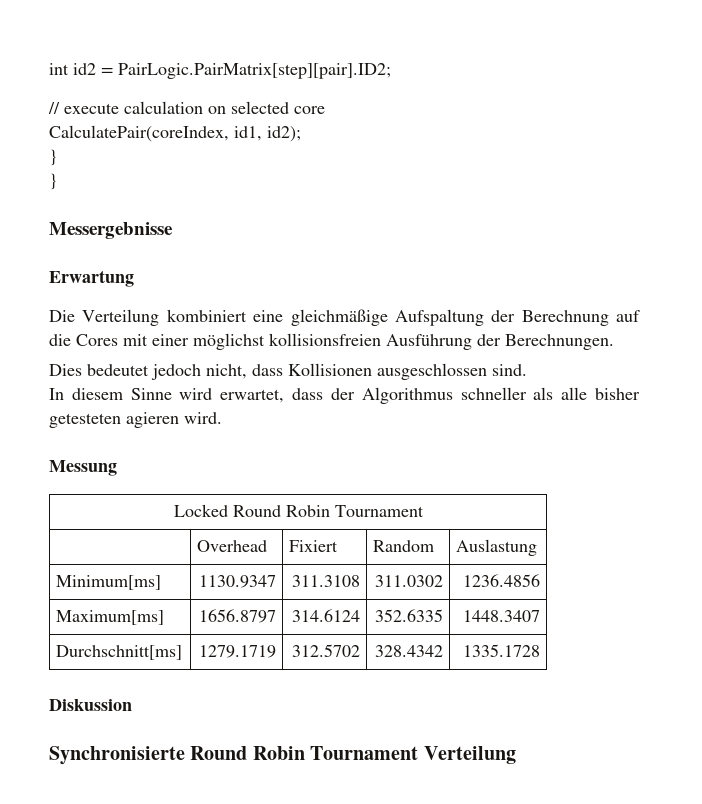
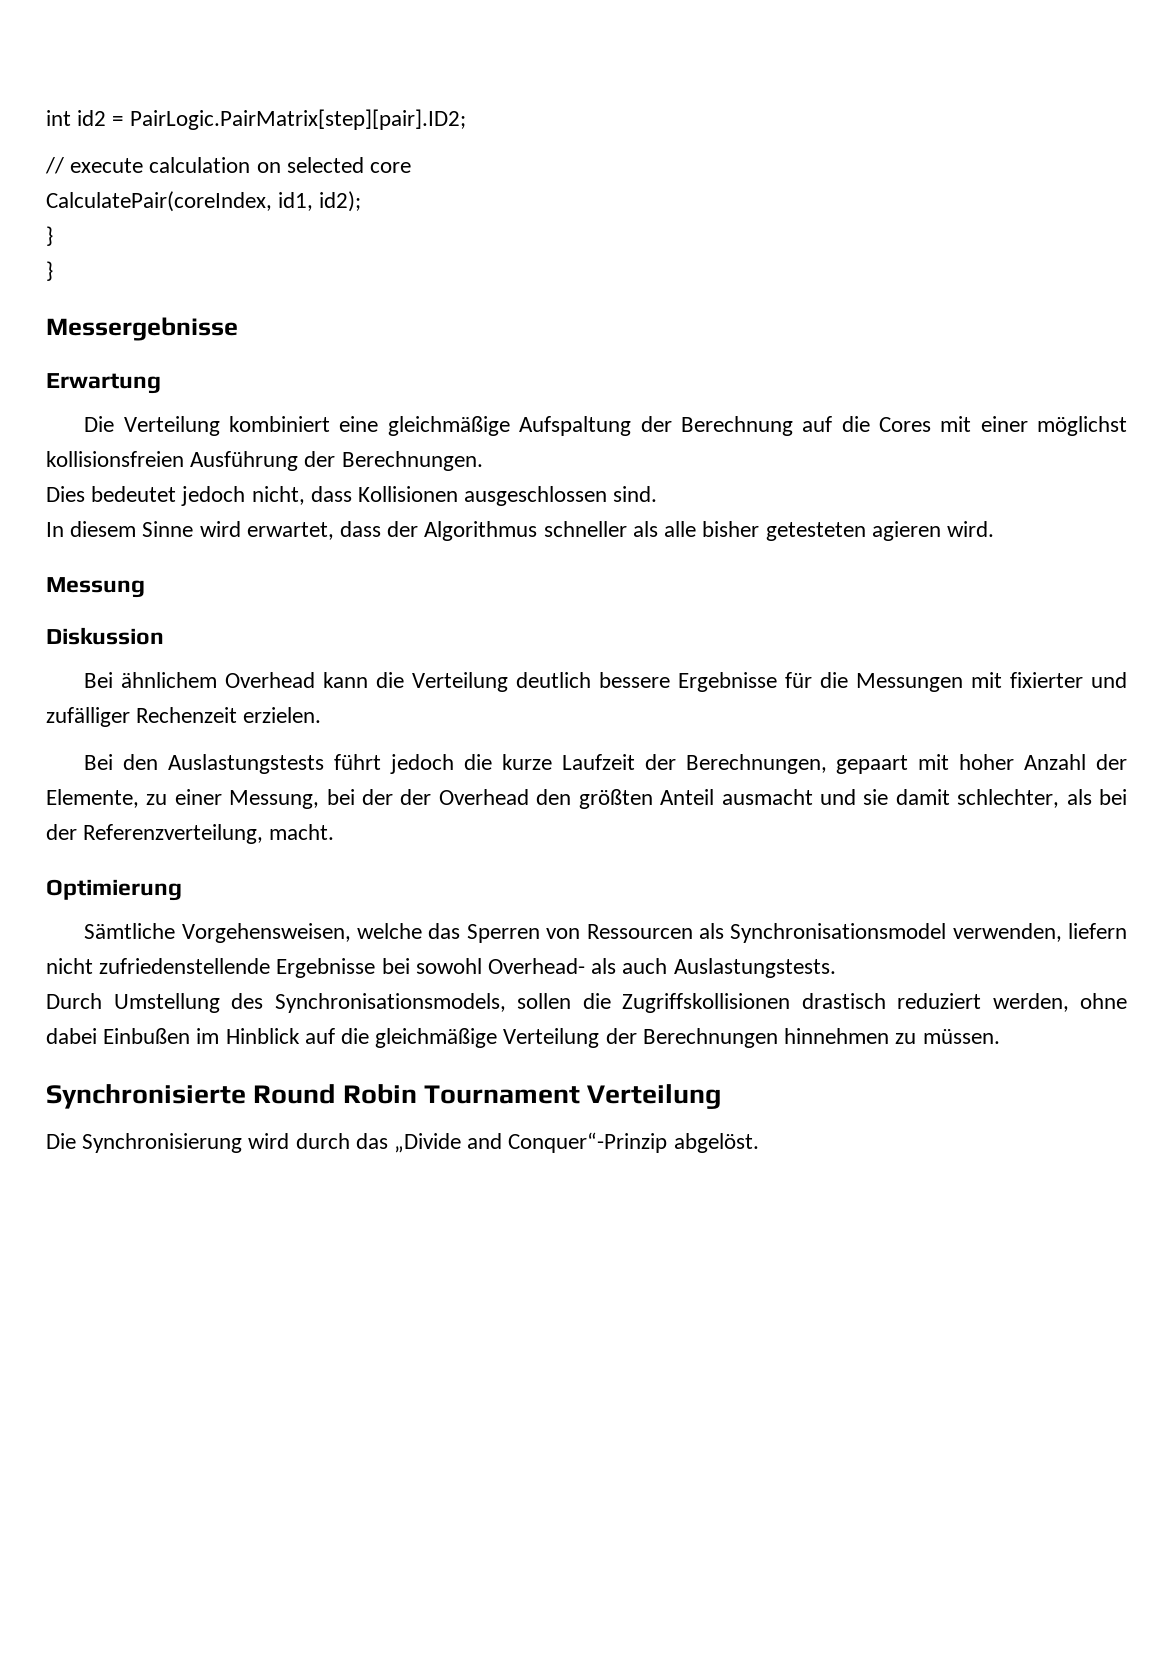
- Locked Round Robin Tournament
- | Overhead | Fixiert | Random | Auslastung
- Minimum[ms] | 1130.9347 | 311.3108 | 311.0302 | 1236.4856
- Maximum[ms] | 1656.8797 | 314.6124 | 352.6335 | 1448.3407
- Durchschnitt[ms] | 1279.1719 | 312.5702 | 328.4342 | 1335.1728
  Diskussion
+ Bei ähnlichem Overhead kann die Verteilung deutlich bessere Ergebnisse für die Messungen mit fixierter und zufälliger Rechenzeit erzielen.
+ Bei den Auslastungstests führt jedoch die kurze Laufzeit der Berechnungen, gepaart mit hoher Anzahl der Elemente, zu einer Messung, bei der der Overhead den größten Anteil ausmacht und sie damit schlechter, als bei der Referenzverteilung, macht.
+ Optimierung
+ Sämtliche Vorgehensweisen, welche das Sperren von Ressourcen als Synchronisationsmodel verwenden, liefern nicht zufriedenstellende Ergebnisse bei sowohl Overhead- als auch Auslastungstests.
+ Durch Umstellung des Synchronisationsmodels, sollen die Zugriffskollisionen drastisch reduziert werden, ohne dabei Einbußen im Hinblick auf die gleichmäßige Verteilung der Berechnungen hinnehmen zu müssen.
+ Die Synchronisierung wird durch das „Divide and Conquer“-Prinzip abgelöst.

